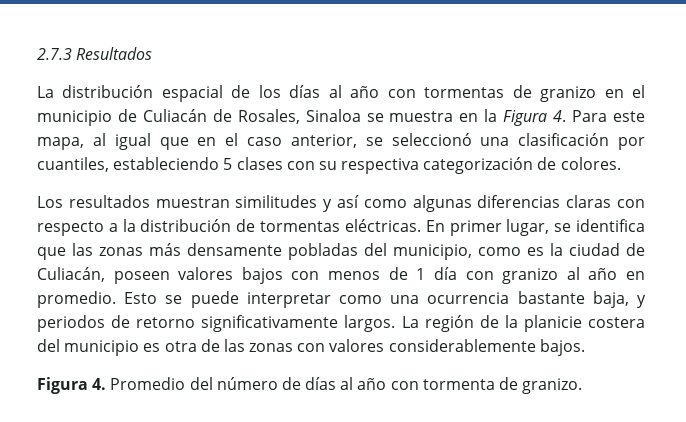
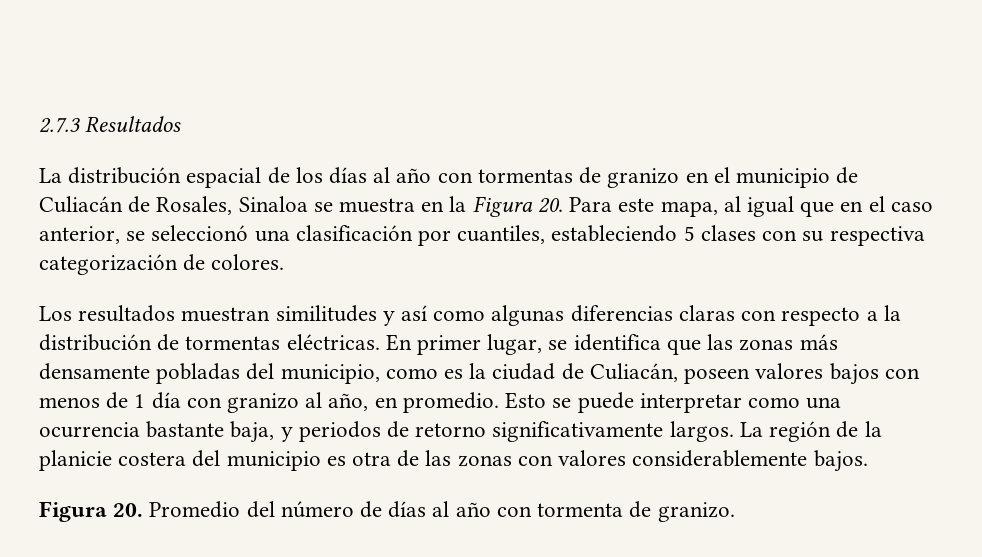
- La distribución espacial de los días al año con tormentas de granizo en el municipio de Culiacán de Rosales, Sinaloa se muestra en la Figura 4. Para este mapa, al igual que en el caso anterior, se seleccionó una clasificación por cuantiles, estableciendo 5 clases con su respectiva categorización de colores.
+ La distribución espacial de los días al año con tormentas de granizo en el municipio de Culiacán de Rosales, Sinaloa se muestra en la Figura 20. Para este mapa, al igual que en el caso anterior, se seleccionó una clasificación por cuantiles, estableciendo 5 clases con su respectiva categorización de colores.
- En primer lugar, se identifica que las zonas más densamente pobladas del municipio, como es la ciudad de Culiacán, poseen valores bajos con menos de 1 día con granizo al año en promedio.
+ En primer lugar, se identifica que las zonas más densamente pobladas del municipio, como es la ciudad de Culiacán, poseen valores bajos con menos de 1 día con granizo al año, en promedio.
- Figura 4. Promedio del número de días al año con tormenta de granizo.
+ Figura 20. Promedio del número de días al año con tormenta de granizo.

